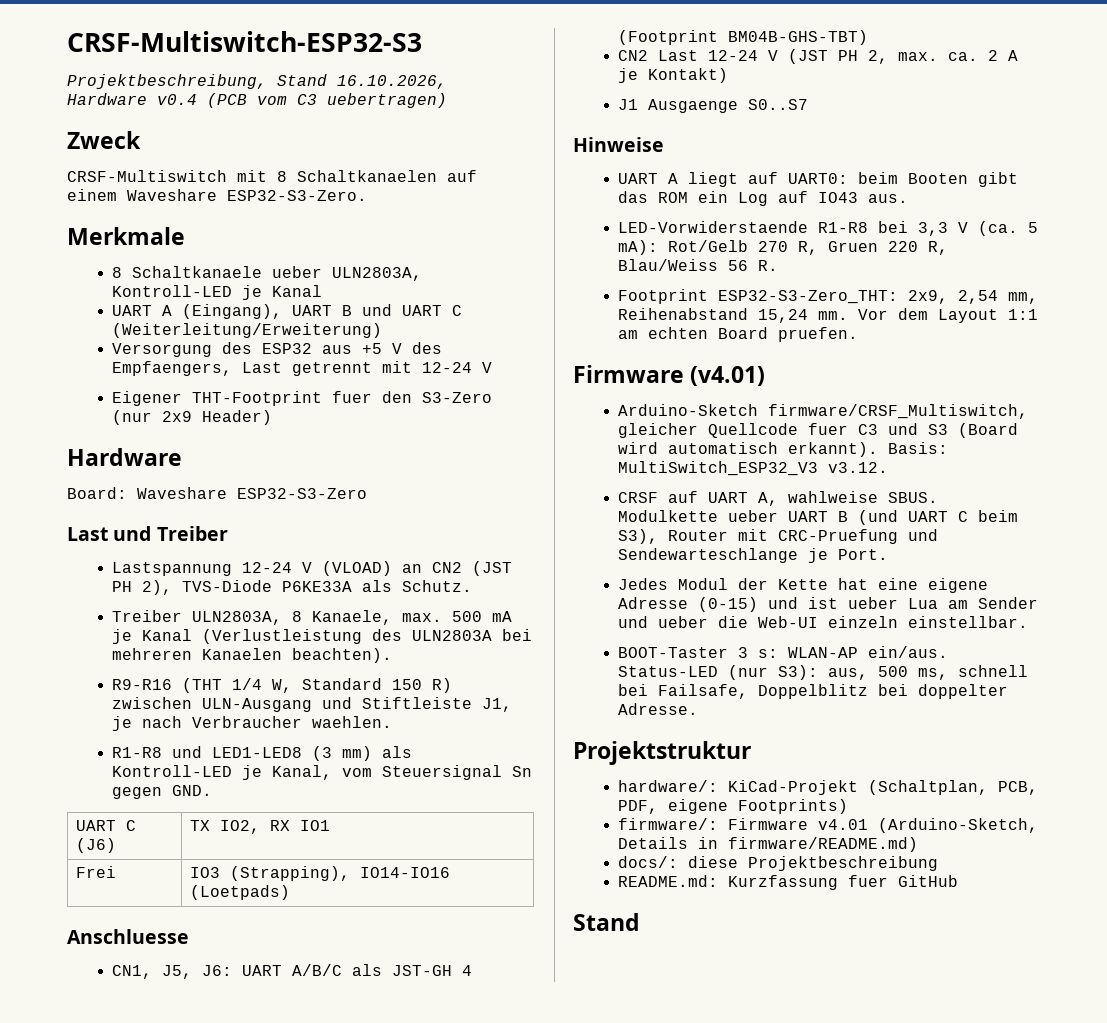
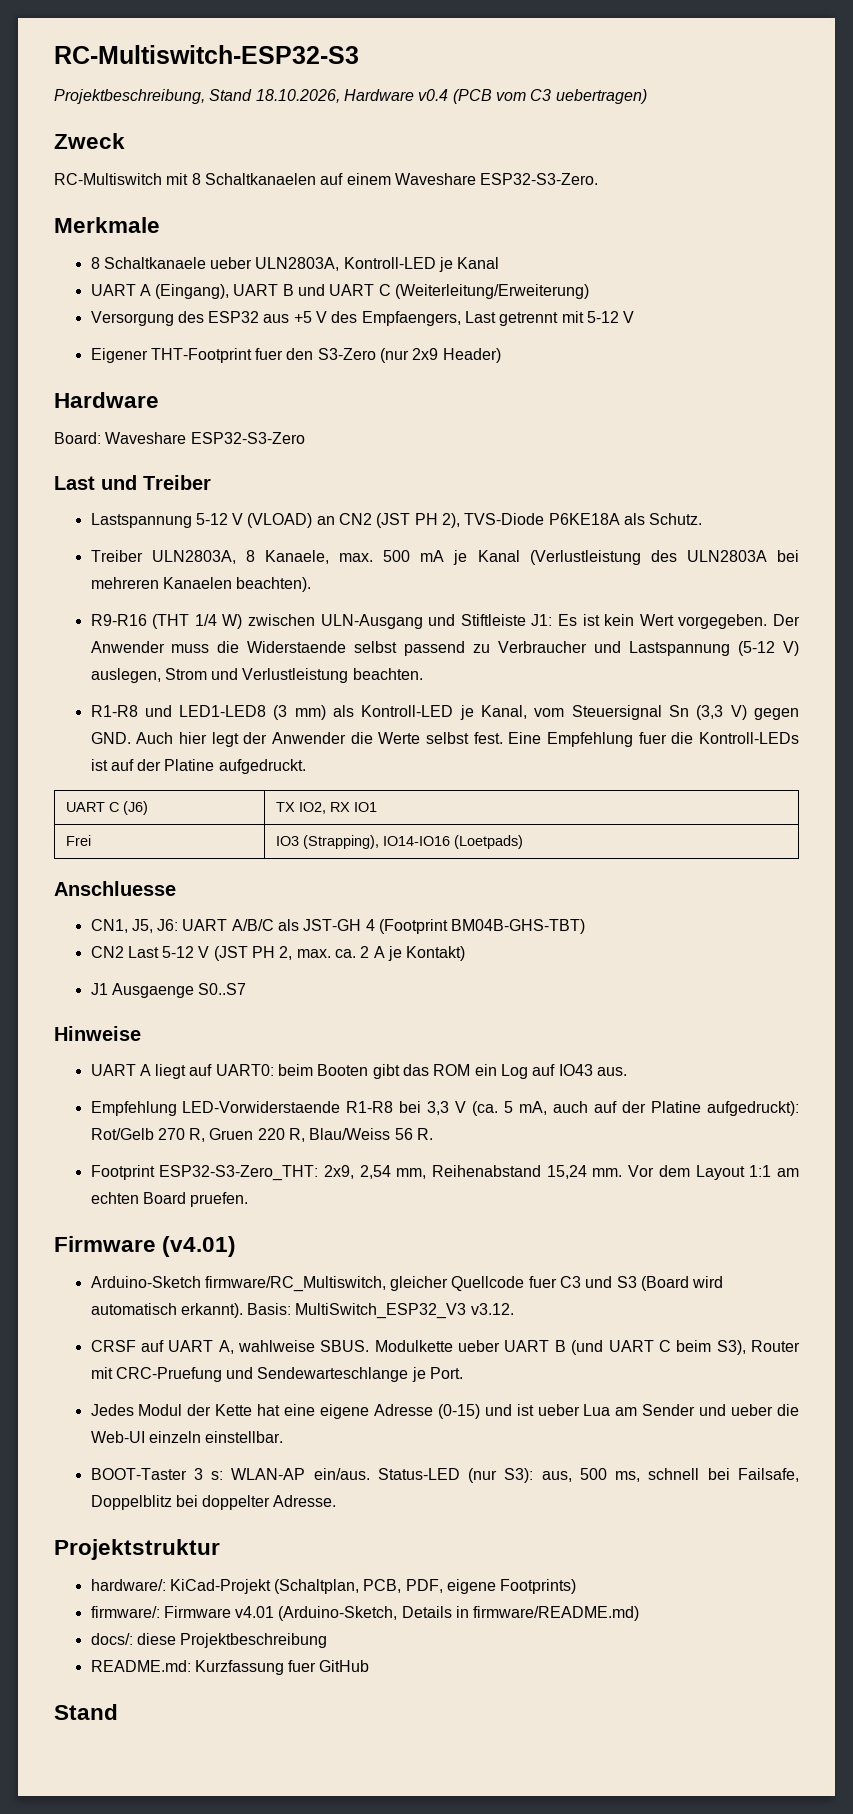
- CRSF-Multiswitch-ESP32-S3
+ RC-Multiswitch-ESP32-S3
- Projektbeschreibung, Stand 16.10.2026, Hardware v0.4 (PCB vom C3 uebertragen)
+ Projektbeschreibung, Stand 18.10.2026, Hardware v0.4 (PCB vom C3 uebertragen)
- CRSF-Multiswitch mit 8 Schaltkanaelen auf einem Waveshare ESP32-S3-Zero.
+ RC-Multiswitch mit 8 Schaltkanaelen auf einem Waveshare ESP32-S3-Zero.
- Versorgung des ESP32 aus +5 V des Empfaengers, Last getrennt mit 12-24 V
+ Versorgung des ESP32 aus +5 V des Empfaengers, Last getrennt mit 5-12 V
- Lastspannung 12-24 V (VLOAD) an CN2 (JST PH 2), TVS-Diode P6KE33A als Schutz.
+ Lastspannung 5-12 V (VLOAD) an CN2 (JST PH 2), TVS-Diode P6KE18A als Schutz.
- R9-R16 (THT 1/4 W, Standard 150 R) zwischen ULN-Ausgang und Stiftleiste J1, je nach Verbraucher waehlen.
+ R9-R16 (THT 1/4 W) zwischen ULN-Ausgang und Stiftleiste J1: Es ist kein Wert vorgegeben. Der Anwender muss die Widerstaende selbst passend zu Verbraucher und Lastspannung (5-12 V) auslegen, Strom und Verlustleistung beachten.
- R1-R8 und LED1-LED8 (3 mm) als Kontroll-LED je Kanal, vom Steuersignal Sn gegen GND.
+ R1-R8 und LED1-LED8 (3 mm) als Kontroll-LED je Kanal, vom Steuersignal Sn (3,3 V) gegen GND. Auch hier legt der Anwender die Werte selbst fest. Eine Empfehlung fuer die Kontroll-LEDs ist auf der Platine aufgedruckt.
- CN2 Last 12-24 V (JST PH 2, max. ca. 2 A je Kontakt)
+ CN2 Last 5-12 V (JST PH 2, max. ca. 2 A je Kontakt)
- LED-Vorwiderstaende R1-R8 bei 3,3 V (ca. 5 mA): Rot/Gelb 270 R, Gruen 220 R, Blau/Weiss 56 R.
+ Empfehlung LED-Vorwiderstaende R1-R8 bei 3,3 V (ca. 5 mA, auch auf der Platine aufgedruckt): Rot/Gelb 270 R, Gruen 220 R, Blau/Weiss 56 R.
- Arduino-Sketch firmware/CRSF_Multiswitch, gleicher Quellcode fuer C3 und S3 (Board wird automatisch erkannt).
+ Arduino-Sketch firmware/RC_Multiswitch, gleicher Quellcode fuer C3 und S3 (Board wird automatisch erkannt).

